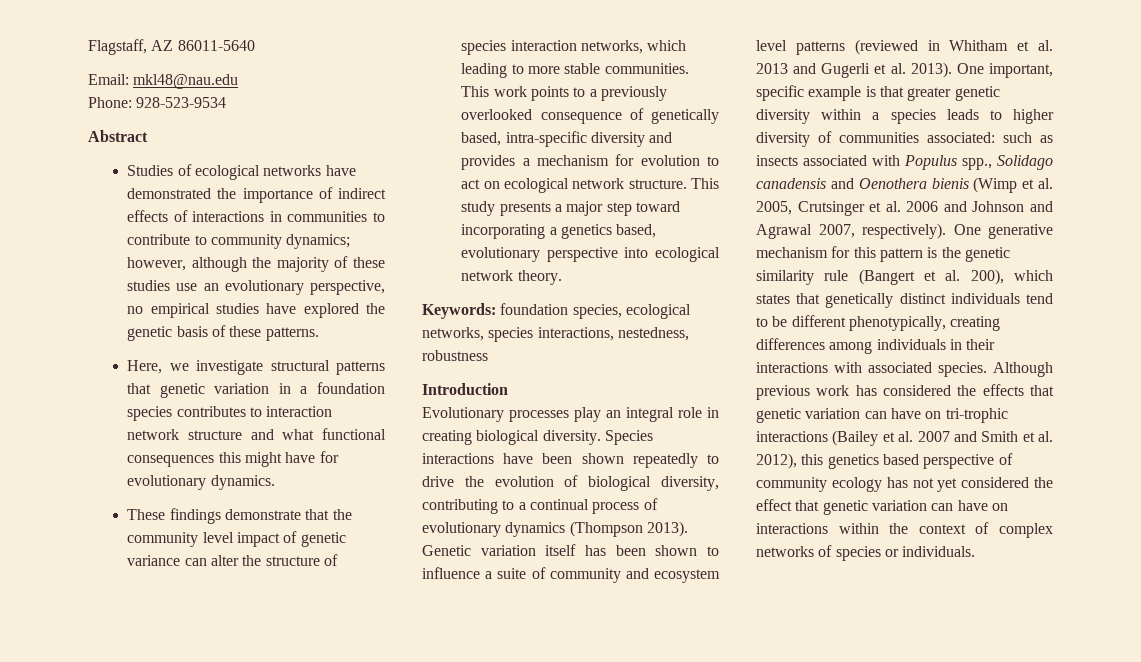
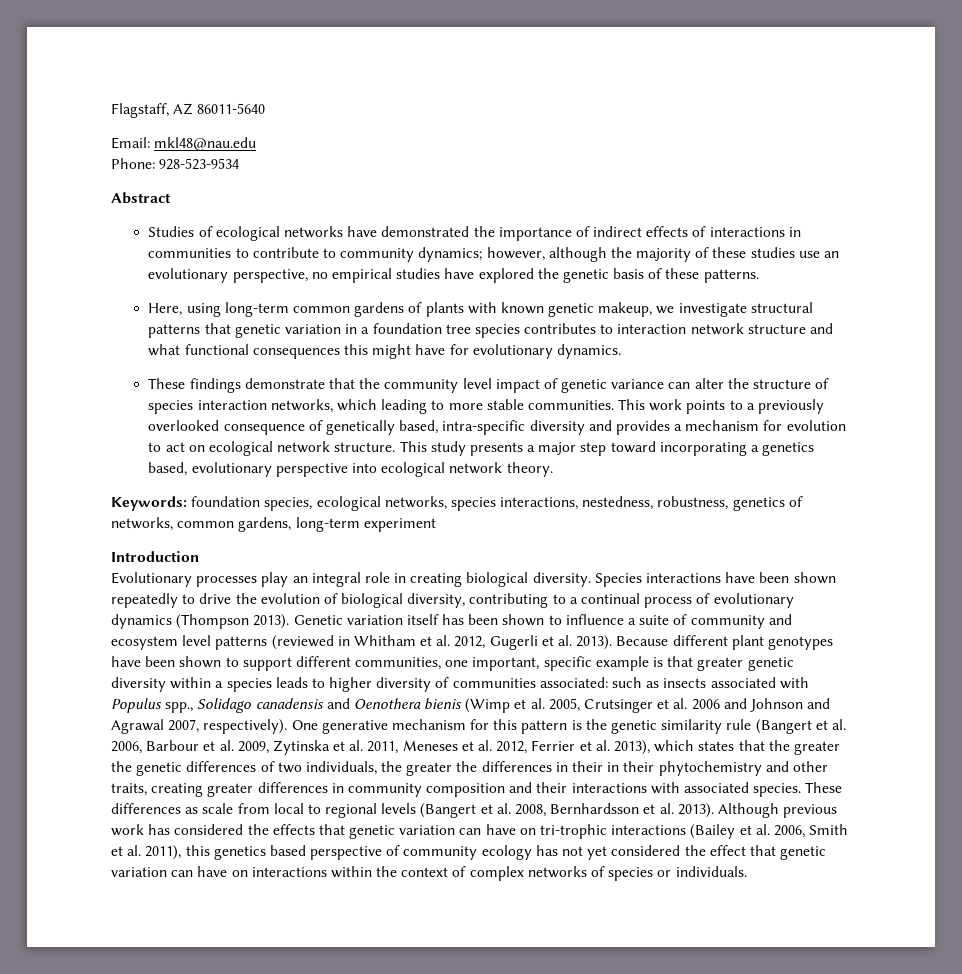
- Here, we investigate structural patterns that genetic variation in a foundation species contributes to interaction network structure and what functional consequences this might have for evolutionary dynamics.
+ Here, using long-term common gardens of plants with known genetic makeup, we investigate structural patterns that genetic variation in a foundation tree species contributes to interaction network structure and what functional consequences this might have for evolutionary dynamics.
- Keywords: foundation species, ecological networks, species interactions, nestedness, robustness
+ Keywords: foundation species, ecological networks, species interactions, nestedness, robustness, genetics of networks, common gardens, long-term experiment
- Genetic variation itself has been shown to influence a suite of community and ecosystem level patterns (reviewed in Whitham et al. 2013 and Gugerli et al. 2013).
+ Genetic variation itself has been shown to influence a suite of community and ecosystem level patterns (reviewed in Whitham et al. 2012, Gugerli et al. 2013).
- One important, specific example is that greater genetic diversity within a species leads to higher diversity of communities associated: such as insects associated with Populus spp., Solidago canadensis and Oenothera bienis (Wimp et al. 2005, Crutsinger et al. 2006 and Johnson and Agrawal 2007, respectively).
+ Because different plant genotypes have been shown to support different communities, one important, specific example is that greater genetic diversity within a species leads to higher diversity of communities associated: such as insects associated with Populus spp., Solidago canadensis and Oenothera bienis (Wimp et al. 2005, Crutsinger et al. 2006 and Johnson and Agrawal 2007, respectively).
- One generative mechanism for this pattern is the genetic similarity rule (Bangert et al. 200), which states that genetically distinct individuals tend to be different phenotypically, creating differences among individuals in their interactions with associated species.
+ One generative mechanism for this pattern is the genetic similarity rule (Bangert et al. 2006, Barbour et al. 2009, Zytinska et al. 2011, Meneses et al. 2012, Ferrier et al. 2013), which states that the greater the genetic differences of two individuals, the greater the differences in their in their phytochemistry and other traits, creating greater differences in community composition and their interactions with associated species.
+ These differences as scale from local to regional levels (Bangert et al. 2008, Bernhardsson et al. 2013).
- Although previous work has considered the effects that genetic variation can have on tri-trophic interactions (Bailey et al. 2007 and Smith et al. 2012), this genetics based perspective of community ecology has not yet considered the effect that genetic variation can have on interactions within the context of complex networks of species or individuals.
+ Although previous work has considered the effects that genetic variation can have on tri-trophic interactions (Bailey et al. 2006, Smith et al. 2011), this genetics based perspective of community ecology has not yet considered the effect that genetic variation can have on interactions within the context of complex networks of species or individuals.

